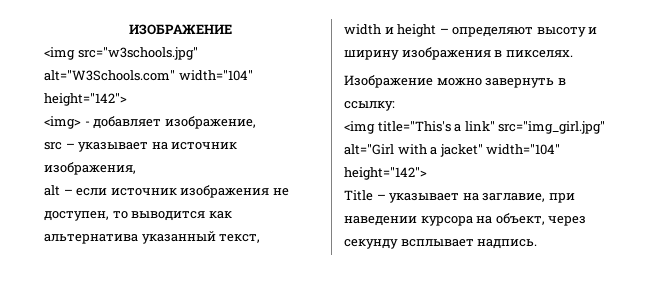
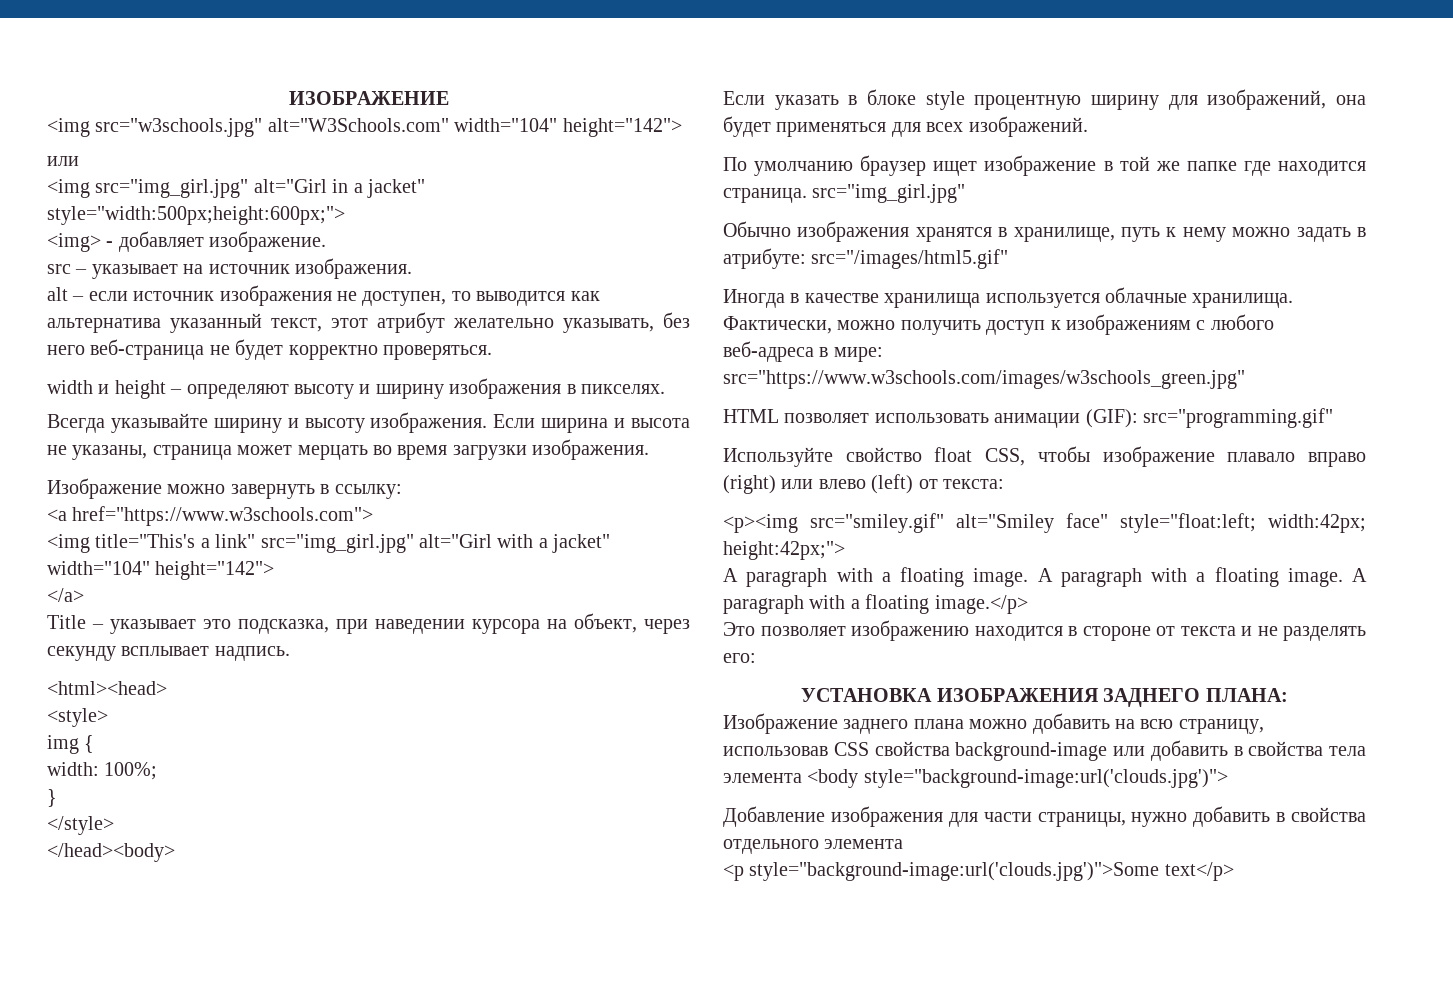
  <img src="w3schools.jpg" alt="W3Schools.com" width="104" height="142">
+ или
+ <img src="img_girl.jpg" alt="Girl in a jacket" style="width:500px;height:600px;">
- <img> - добавляет изображение,
+ <img> - добавляет изображение.
- src – указывает на источник изображения,
+ src – указывает на источник изображения.
- alt – если источник изображения не доступен, то выводится как альтернатива указанный текст,
+ alt – если источник изображения не доступен, то выводится как альтернатива указанный текст, этот атрибут желательно указывать, без него веб-страница не будет корректно проверяться.
+ Всегда указывайте ширину и высоту изображения. Если ширина и высота не указаны, страница может мерцать во время загрузки изображения.
+ <a href="https://www.w3schools.com">
+ </a>
- Title – указывает на заглавие, при наведении курсора на объект, через секунду всплывает надпись.
+ Title – указывает это подсказка, при наведении курсора на объект, через секунду всплывает надпись.
+ <html><head>
+ <style>
+ img {
+ width: 100%;
+ }
+ </style>
+ </head><body>
+ Если указать в блоке style процентную ширину для изображений, она будет применяться для всех изображений.
+ По умолчанию браузер ищет изображение в той же папке где находится страница. src="img_girl.jpg"
+ Обычно изображения хранятся в хранилище, путь к нему можно задать в атрибуте: src="/images/html5.gif"
+ Иногда в качестве хранилища используется облачные хранилища. Фактически, можно получить доступ к изображениям с любого веб-адреса в мире: src="https://www.w3schools.com/images/w3schools_green.jpg"
+ HTML позволяет использовать анимации (GIF): src="programming.gif"
+ Используйте свойство float CSS, чтобы изображение плавало вправо (right) или влево (left) от текста:
+ <p><img src="smiley.gif" alt="Smiley face" style="float:left; width:42px; height:42px;">
+ A paragraph with a floating image. A paragraph with a floating image. A paragraph with a floating image.</p>
+ Это позволяет изображению находится в стороне от текста и не разделять его:
+ УСТАНОВКА ИЗОБРАЖЕНИЯ ЗАДНЕГО ПЛАНА:
+ Изображение заднего плана можно добавить на всю страницу, использовав CSS свойства background-image или добавить в свойства тела элемента <body style="background-image:url('clouds.jpg')">
+ Добавление изображения для части страницы, нужно добавить в свойства отдельного элемента
+ <p style="background-image:url('clouds.jpg')">Some text</p>

